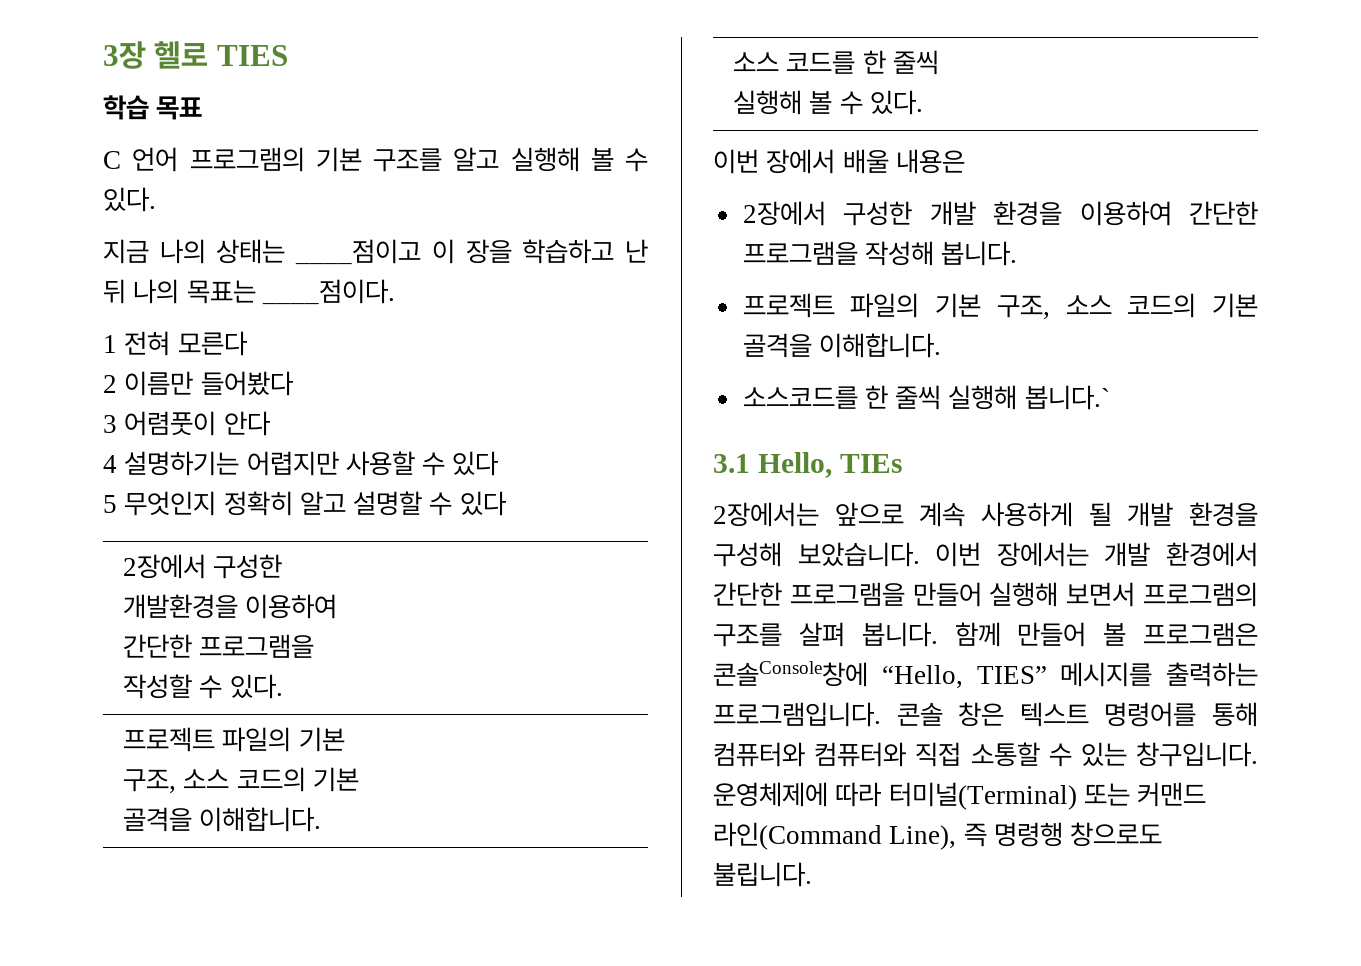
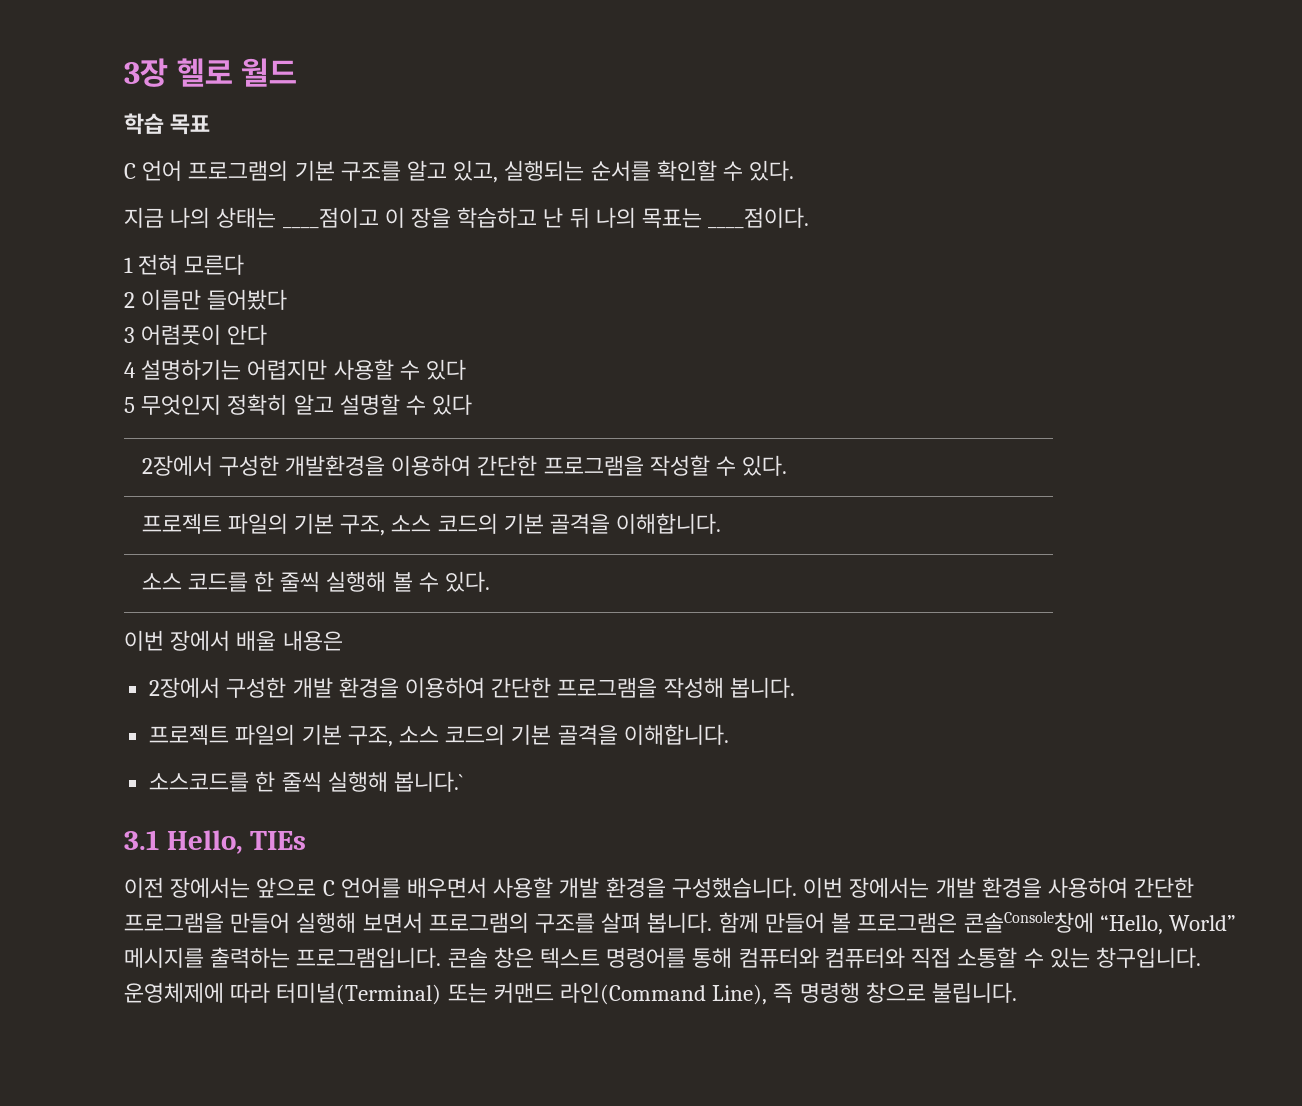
- 3장 헬로 TIES
+ 3장 헬로 월드
- C 언어 프로그램의 기본 구조를 알고 실행해 볼 수 있다.
+ C 언어 프로그램의 기본 구조를 알고 있고, 실행되는 순서를 확인할 수 있다.
- 2장에서는 앞으로 계속 사용하게 될 개발 환경을 구성해 보았습니다.
+ 이전 장에서는 앞으로 C 언어를 배우면서 사용할 개발 환경을 구성했습니다.
- 이번 장에서는 개발 환경에서 간단한 프로그램을 만들어 실행해 보면서 프로그램의 구조를 살펴 봅니다.
+ 이번 장에서는 개발 환경을 사용하여 간단한 프로그램을 만들어 실행해 보면서 프로그램의 구조를 살펴 봅니다.
- 함께 만들어 볼 프로그램은 콘솔Console창에 “Hello, TIES” 메시지를 출력하는 프로그램입니다.
+ 함께 만들어 볼 프로그램은 콘솔Console창에 “Hello, World” 메시지를 출력하는 프로그램입니다.
- 운영체제에 따라 터미널(Terminal) 또는 커맨드 라인(Command Line), 즉 명령행 창으로도 불립니다.
+ 운영체제에 따라 터미널(Terminal) 또는 커맨드 라인(Command Line), 즉 명령행 창으로 불립니다.

